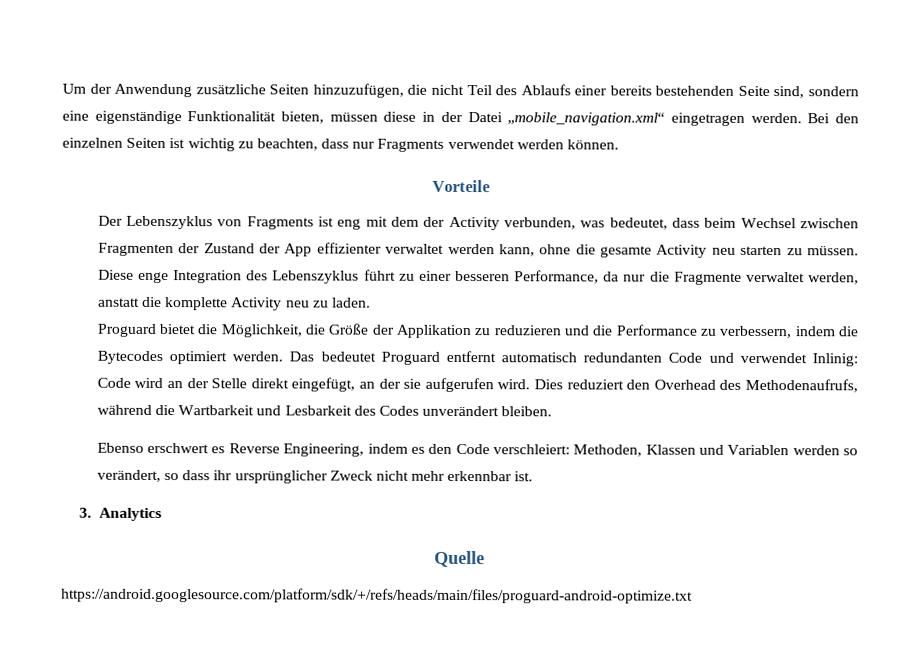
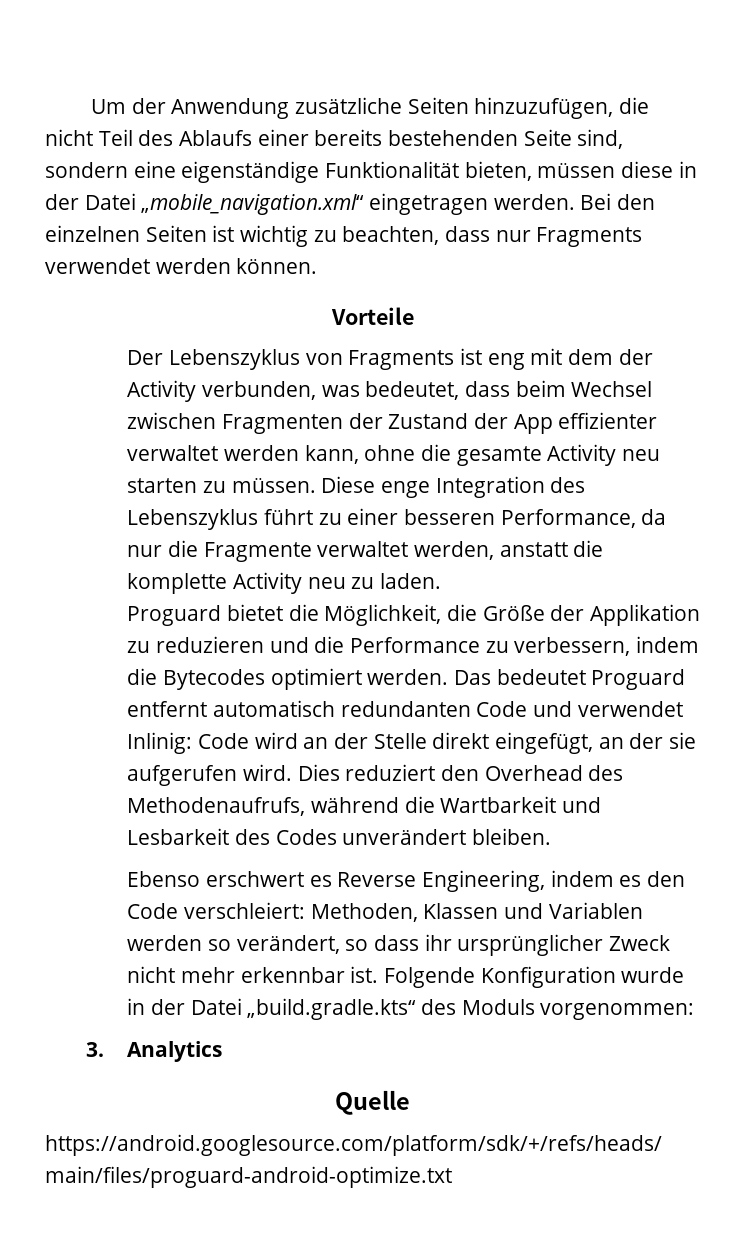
+ Folgende Konfiguration wurde in der Datei „build.gradle.kts“ des Moduls vorgenommen:

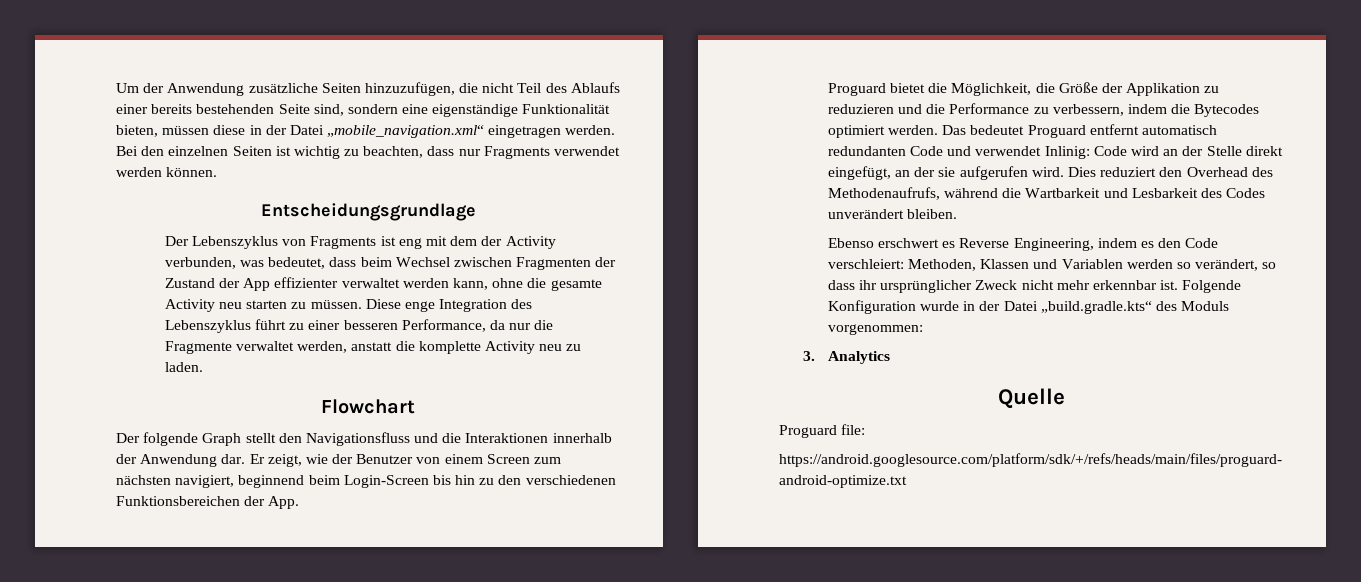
- Vorteile
+ Entscheidungsgrundlage
+ Flowchart
+ Der folgende Graph stellt den Navigationsfluss und die Interaktionen innerhalb der Anwendung dar. Er zeigt, wie der Benutzer von einem Screen zum nächsten navigiert, beginnend beim Login-Screen bis hin zu den verschiedenen Funktionsbereichen der App.
+ Proguard file:

